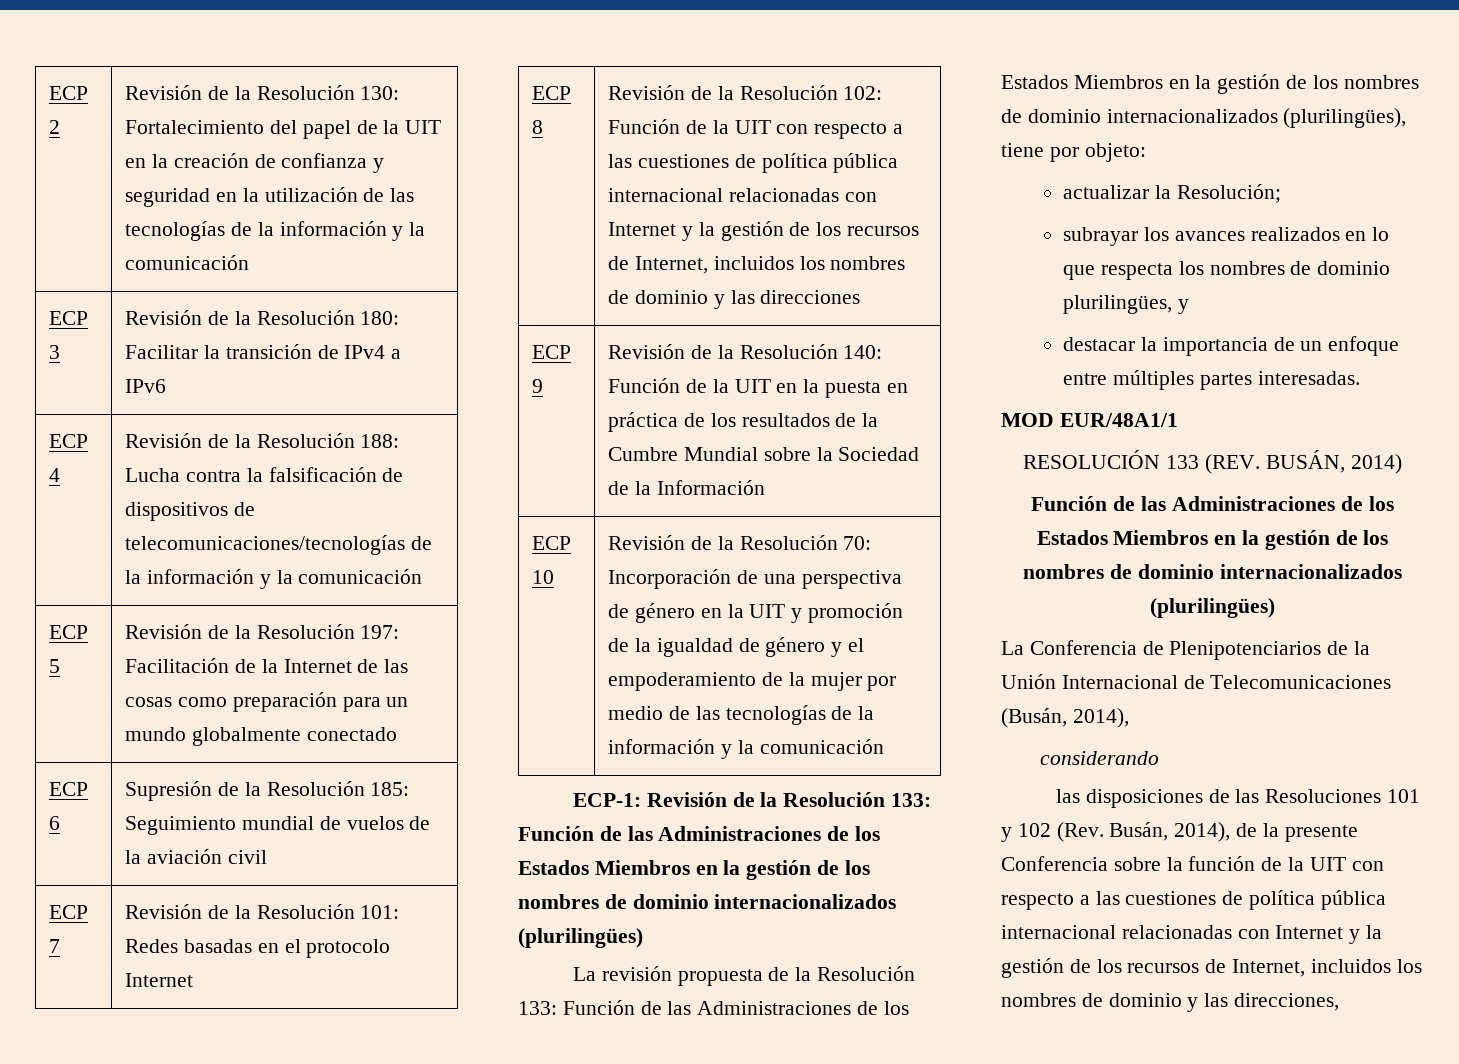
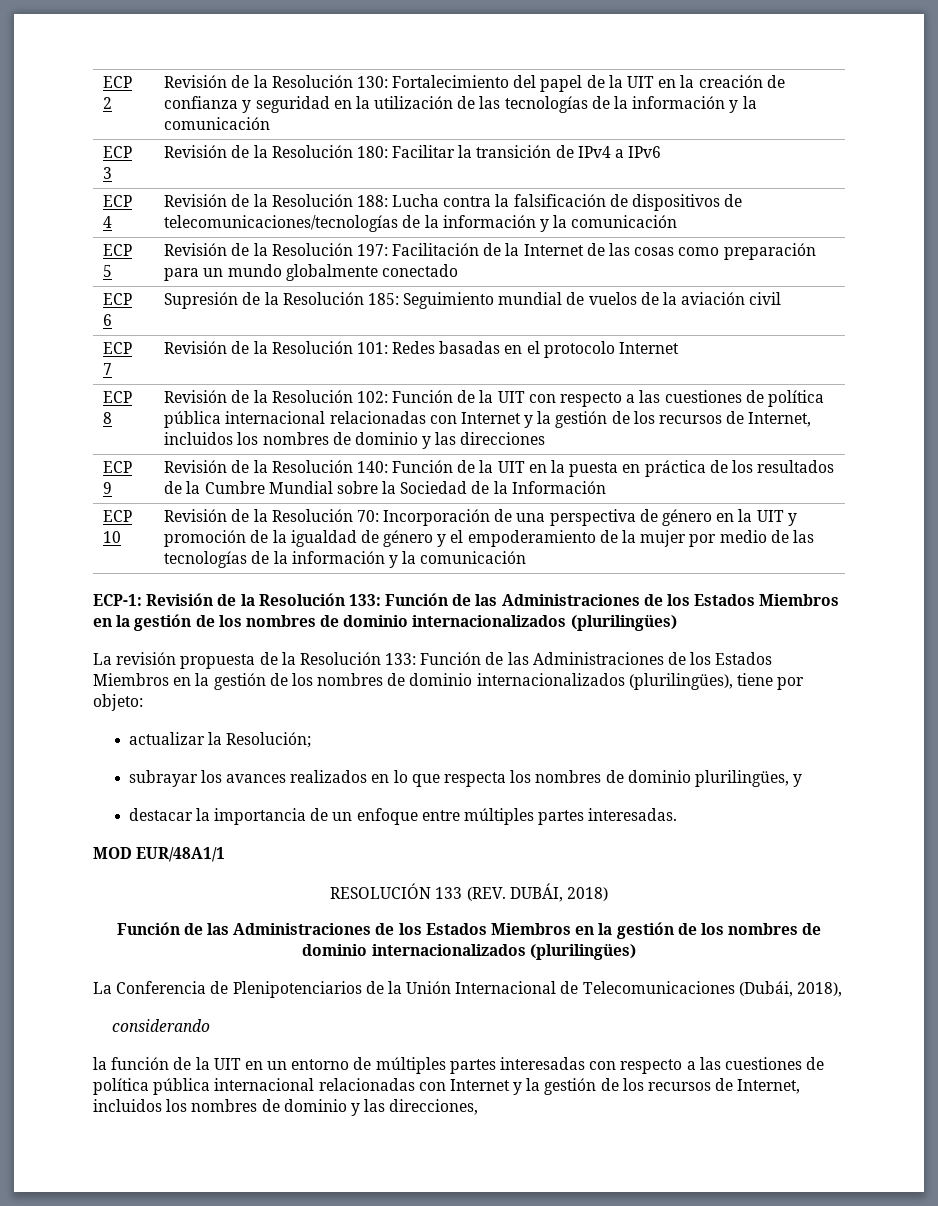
- RESOLUCIÓN 133 (REV. BUSÁN, 2014)
+ RESOLUCIÓN 133 (REV. DUBÁI, 2018)
- La Conferencia de Plenipotenciarios de la Unión Internacional de Telecomunicaciones (Busán, 2014),
+ La Conferencia de Plenipotenciarios de la Unión Internacional de Telecomunicaciones (Dubái, 2018),
- las disposiciones de las Resoluciones 101 y 102 (Rev. Busán, 2014), de la presente Conferencia sobre la función de la UIT con respecto a las cuestiones de política pública internacional relacionadas con Internet y la gestión de los recursos de Internet, incluidos los nombres de dominio y las direcciones,
+ la función de la UIT en un entorno de múltiples partes interesadas con respecto a las cuestiones de política pública internacional relacionadas con Internet y la gestión de los recursos de Internet, incluidos los nombres de dominio y las direcciones,

